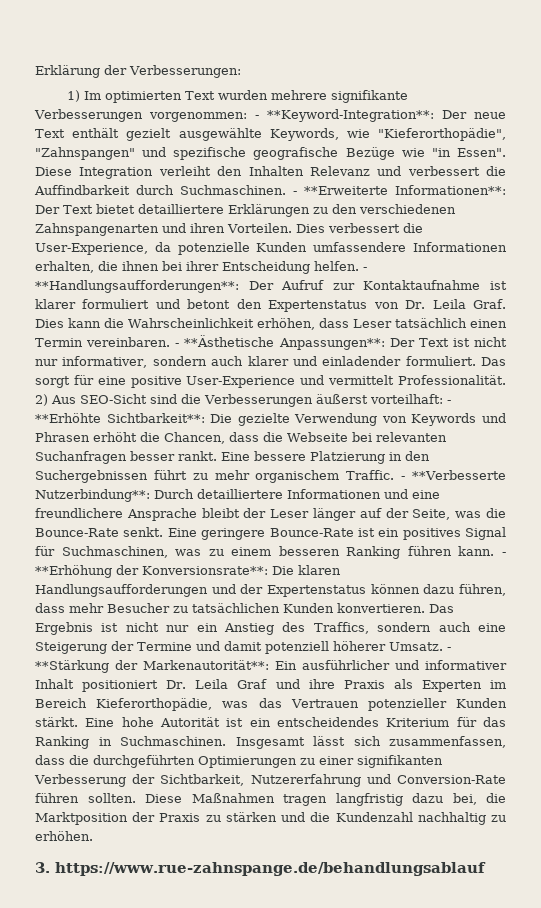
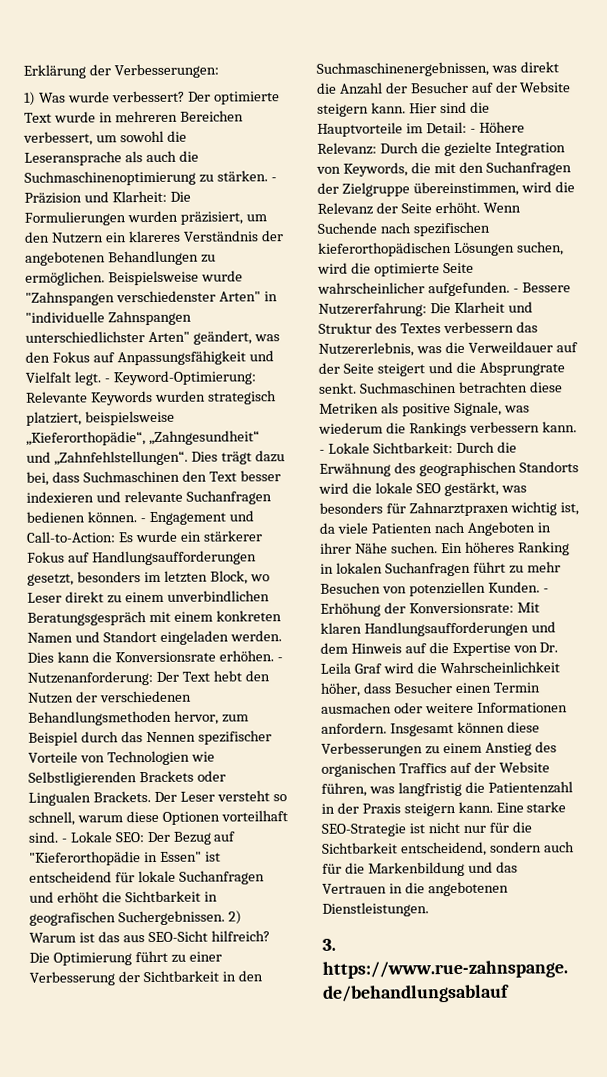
- 1) Im optimierten Text wurden mehrere signifikante Verbesserungen vorgenommen: - **Keyword-Integration**: Der neue Text enthält gezielt ausgewählte Keywords, wie "Kieferorthopädie", "Zahnspangen" und spezifische geografische Bezüge wie "in Essen". Diese Integration verleiht den Inhalten Relevanz und verbessert die Auffindbarkeit durch Suchmaschinen. - **Erweiterte Informationen**: Der Text bietet detailliertere Erklärungen zu den verschiedenen Zahnspangenarten und ihren Vorteilen. Dies verbessert die User-Experience, da potenzielle Kunden umfassendere Informationen erhalten, die ihnen bei ihrer Entscheidung helfen. - **Handlungsaufforderungen**: Der Aufruf zur Kontaktaufnahme ist klarer formuliert und betont den Expertenstatus von Dr. Leila Graf. Dies kann die Wahrscheinlichkeit erhöhen, dass Leser tatsächlich einen Termin vereinbaren. - **Ästhetische Anpassungen**: Der Text ist nicht nur informativer, sondern auch klarer und einladender formuliert. Das sorgt für eine positive User-Experience und vermittelt Professionalität. 2) Aus SEO-Sicht sind die Verbesserungen äußerst vorteilhaft: - **Erhöhte Sichtbarkeit**: Die gezielte Verwendung von Keywords und Phrasen erhöht die Chancen, dass die Webseite bei relevanten Suchanfragen besser rankt. Eine bessere Platzierung in den Suchergebnissen führt zu mehr organischem Traffic. - **Verbesserte Nutzerbindung**: Durch detailliertere Informationen und eine freundlichere Ansprache bleibt der Leser länger auf der Seite, was die Bounce-Rate senkt. Eine geringere Bounce-Rate ist ein positives Signal für Suchmaschinen, was zu einem besseren Ranking führen kann. - **Erhöhung der Konversionsrate**: Die klaren Handlungsaufforderungen und der Expertenstatus können dazu führen, dass mehr Besucher zu tatsächlichen Kunden konvertieren. Das Ergebnis ist nicht nur ein Anstieg des Traffics, sondern auch eine Steigerung der Termine und damit potenziell höherer Umsatz. - **Stärkung der Markenautorität**: Ein ausführlicher und informativer Inhalt positioniert Dr. Leila Graf und ihre Praxis als Experten im Bereich Kieferorthopädie, was das Vertrauen potenzieller Kunden stärkt. Eine hohe Autorität ist ein entscheidendes Kriterium für das Ranking in Suchmaschinen. Insgesamt lässt sich zusammenfassen, dass die durchgeführten Optimierungen zu einer signifikanten Verbesserung der Sichtbarkeit, Nutzererfahrung und Conversion-Rate führen sollten. Diese Maßnahmen tragen langfristig dazu bei, die Marktposition der Praxis zu stärken und die Kundenzahl nachhaltig zu erhöhen.
+ 1) Was wurde verbessert? Der optimierte Text wurde in mehreren Bereichen verbessert, um sowohl die Leseransprache als auch die Suchmaschinenoptimierung zu stärken. - Präzision und Klarheit: Die Formulierungen wurden präzisiert, um den Nutzern ein klareres Verständnis der angebotenen Behandlungen zu ermöglichen. Beispielsweise wurde "Zahnspangen verschiedenster Arten" in "individuelle Zahnspangen unterschiedlichster Arten" geändert, was den Fokus auf Anpassungsfähigkeit und Vielfalt legt. - Keyword-Optimierung: Relevante Keywords wurden strategisch platziert, beispielsweise „Kieferorthopädie“, „Zahngesundheit“ und „Zahnfehlstellungen“. Dies trägt dazu bei, dass Suchmaschinen den Text besser indexieren und relevante Suchanfragen bedienen können. - Engagement und Call-to-Action: Es wurde ein stärkerer Fokus auf Handlungsaufforderungen gesetzt, besonders im letzten Block, wo Leser direkt zu einem unverbindlichen Beratungsgespräch mit einem konkreten Namen und Standort eingeladen werden. Dies kann die Konversionsrate erhöhen. - Nutzenanforderung: Der Text hebt den Nutzen der verschiedenen Behandlungsmethoden hervor, zum Beispiel durch das Nennen spezifischer Vorteile von Technologien wie Selbstligierenden Brackets oder Lingualen Brackets. Der Leser versteht so schnell, warum diese Optionen vorteilhaft sind. - Lokale SEO: Der Bezug auf "Kieferorthopädie in Essen" ist entscheidend für lokale Suchanfragen und erhöht die Sichtbarkeit in geografischen Suchergebnissen. 2) Warum ist das aus SEO-Sicht hilfreich? Die Optimierung führt zu einer Verbesserung der Sichtbarkeit in den Suchmaschinenergebnissen, was direkt die Anzahl der Besucher auf der Website steigern kann. Hier sind die Hauptvorteile im Detail: - Höhere Relevanz: Durch die gezielte Integration von Keywords, die mit den Suchanfragen der Zielgruppe übereinstimmen, wird die Relevanz der Seite erhöht. Wenn Suchende nach spezifischen kieferorthopädischen Lösungen suchen, wird die optimierte Seite wahrscheinlicher aufgefunden. - Bessere Nutzererfahrung: Die Klarheit und Struktur des Textes verbessern das Nutzererlebnis, was die Verweildauer auf der Seite steigert und die Absprungrate senkt. Suchmaschinen betrachten diese Metriken als positive Signale, was wiederum die Rankings verbessern kann. - Lokale Sichtbarkeit: Durch die Erwähnung des geographischen Standorts wird die lokale SEO gestärkt, was besonders für Zahnarztpraxen wichtig ist, da viele Patienten nach Angeboten in ihrer Nähe suchen. Ein höheres Ranking in lokalen Suchanfragen führt zu mehr Besuchen von potenziellen Kunden. - Erhöhung der Konversionsrate: Mit klaren Handlungsaufforderungen und dem Hinweis auf die Expertise von Dr. Leila Graf wird die Wahrscheinlichkeit höher, dass Besucher einen Termin ausmachen oder weitere Informationen anfordern. Insgesamt können diese Verbesserungen zu einem Anstieg des organischen Traffics auf der Website führen, was langfristig die Patientenzahl in der Praxis steigern kann. Eine starke SEO-Strategie ist nicht nur für die Sichtbarkeit entscheidend, sondern auch für die Markenbildung und das Vertrauen in die angebotenen Dienstleistungen.

